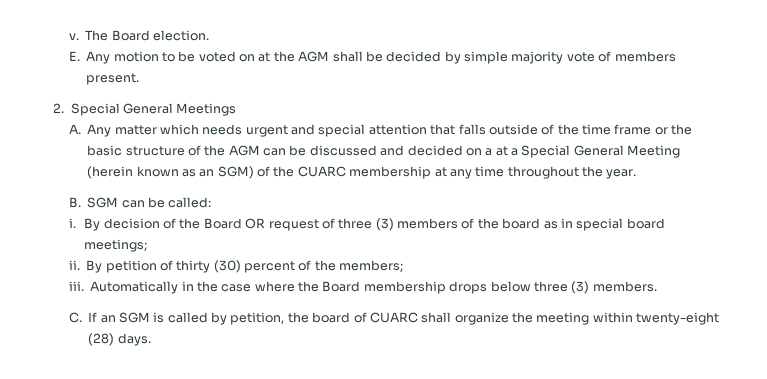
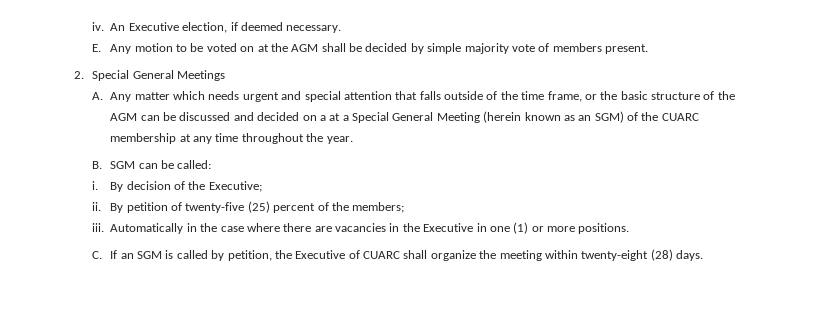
- v. The Board election.
+ iv. An Executive election, if deemed necessary.
- A. Any matter which needs urgent and special attention that falls outside of the time frame or the basic structure of the AGM can be discussed and decided on a at a Special General Meeting (herein known as an SGM) of the CUARC membership at any time throughout the year.
+ A. Any matter which needs urgent and special attention that falls outside of the time frame, or the basic structure of the AGM can be discussed and decided on a at a Special General Meeting (herein known as an SGM) of the CUARC membership at any time throughout the year.
- By decision of the Board OR request of three (3) members of the board as in special board meetings;
+ By decision of the Executive;
- By petition of thirty (30) percent of the members;
+ By petition of twenty-five (25) percent of the members;
- Automatically in the case where the Board membership drops below three (3) members.
+ Automatically in the case where there are vacancies in the Executive in one (1) or more positions.
- C. If an SGM is called by petition, the board of CUARC shall organize the meeting within twenty-eight (28) days.
+ C. If an SGM is called by petition, the Executive of CUARC shall organize the meeting within twenty-eight (28) days.

